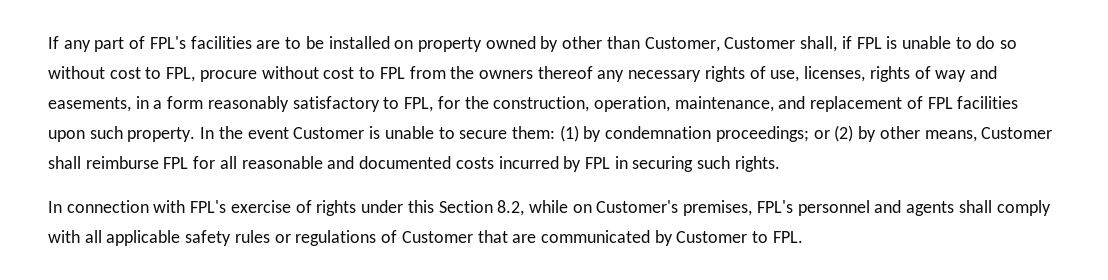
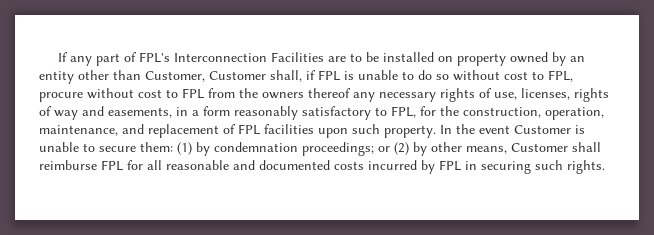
- If any part of FPL's facilities are to be installed on property owned by other than Customer, Customer shall, if FPL is unable to do so without cost to FPL, procure without cost to FPL from the owners thereof any necessary rights of use, licenses, rights of way and easements, in a form reasonably satisfactory to FPL, for the construction, operation, maintenance, and replacement of FPL facilities upon such property.
+ If any part of FPL's Interconnection Facilities are to be installed on property owned by an entity other than Customer, Customer shall, if FPL is unable to do so without cost to FPL, procure without cost to FPL from the owners thereof any necessary rights of use, licenses, rights of way and easements, in a form reasonably satisfactory to FPL, for the construction, operation, maintenance, and replacement of FPL facilities upon such property.
- In connection with FPL's exercise of rights under this Section 8.2, while on Customer's premises, FPL's personnel and agents shall comply with all applicable safety rules or regulations of Customer that are communicated by Customer to FPL.

